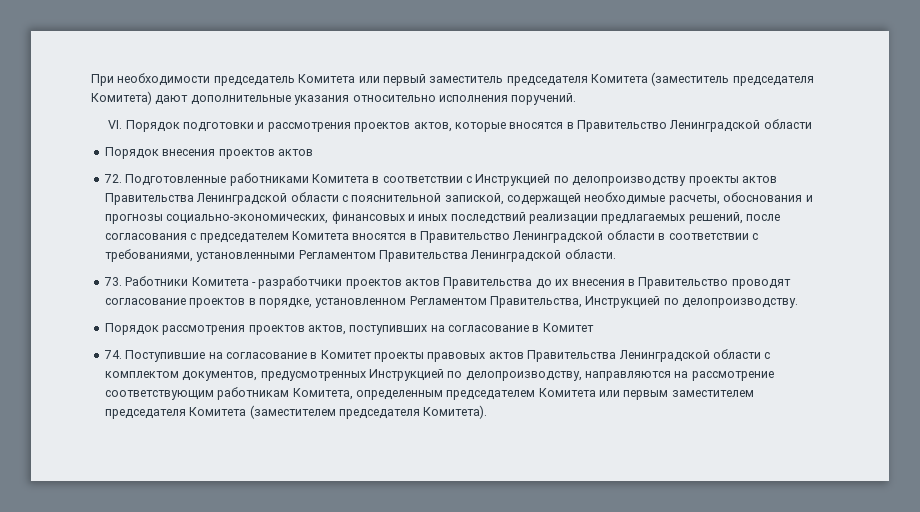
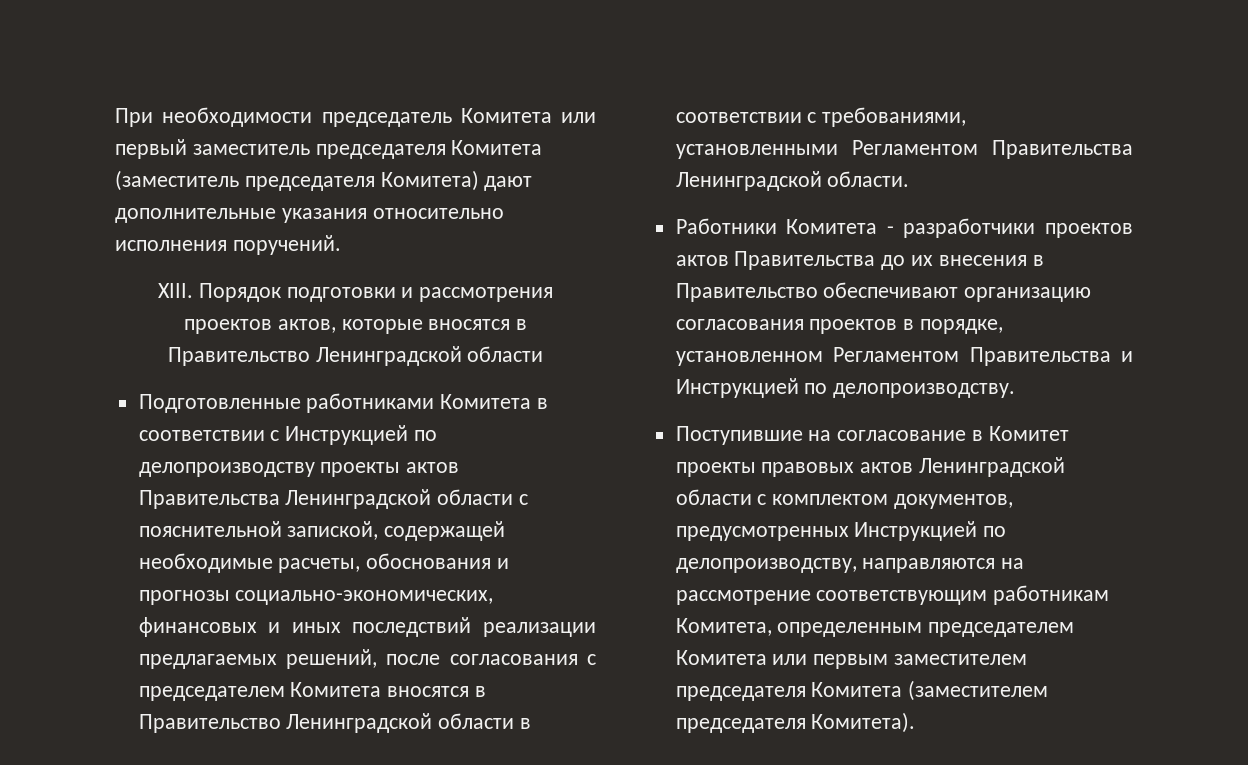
- VI. Порядок подготовки и рассмотрения проектов актов, которые вносятся в Правительство Ленинградской области
+ XIII. Порядок подготовки и рассмотрения проектов актов, которые вносятся в Правительство Ленинградской области
- Порядок внесения проектов актов
- 72. Подготовленные работниками Комитета в соответствии с Инструкцией по делопроизводству проекты актов Правительства Ленинградской области с пояснительной запиской, содержащей необходимые расчеты, обоснования и прогнозы социально-экономических, финансовых и иных последствий реализации предлагаемых решений, после согласования с председателем Комитета вносятся в Правительство Ленинградской области в соответствии с требованиями, установленными Регламентом Правительства Ленинградской области.
+ Подготовленные работниками Комитета в соответствии с Инструкцией по делопроизводству проекты актов Правительства Ленинградской области с пояснительной запиской, содержащей необходимые расчеты, обоснования и прогнозы социально-экономических, финансовых и иных последствий реализации предлагаемых решений, после согласования с председателем Комитета вносятся в Правительство Ленинградской области в соответствии с требованиями, установленными Регламентом Правительства Ленинградской области.
- 73. Работники Комитета - разработчики проектов актов Правительства до их внесения в Правительство проводят согласование проектов в порядке, установленном Регламентом Правительства, Инструкцией по делопроизводству.
+ Работники Комитета - разработчики проектов актов Правительства до их внесения в Правительство обеспечивают организацию согласования проектов в порядке, установленном Регламентом Правительства и Инструкцией по делопроизводству.
- Порядок рассмотрения проектов актов, поступивших на согласование в Комитет
- 74. Поступившие на согласование в Комитет проекты правовых актов Правительства Ленинградской области с комплектом документов, предусмотренных Инструкцией по делопроизводству, направляются на рассмотрение соответствующим работникам Комитета, определенным председателем Комитета или первым заместителем председателя Комитета (заместителем председателя Комитета).
+ Поступившие на согласование в Комитет проекты правовых актов Ленинградской области с комплектом документов, предусмотренных Инструкцией по делопроизводству, направляются на рассмотрение соответствующим работникам Комитета, определенным председателем Комитета или первым заместителем председателя Комитета (заместителем председателя Комитета).

